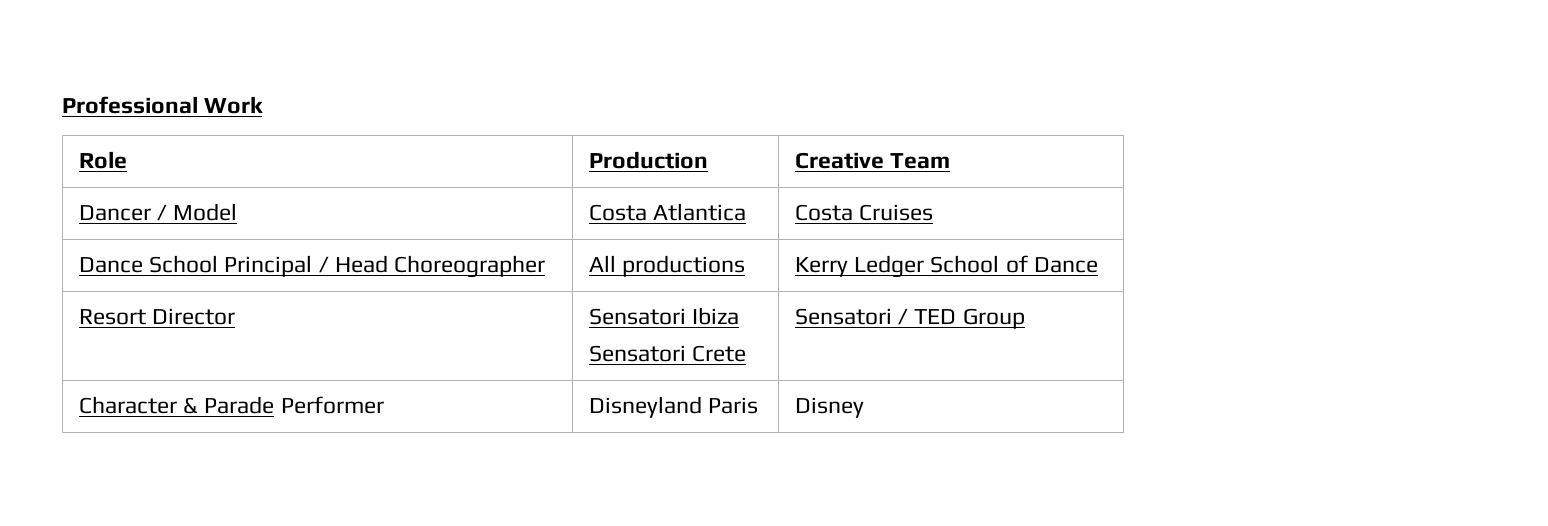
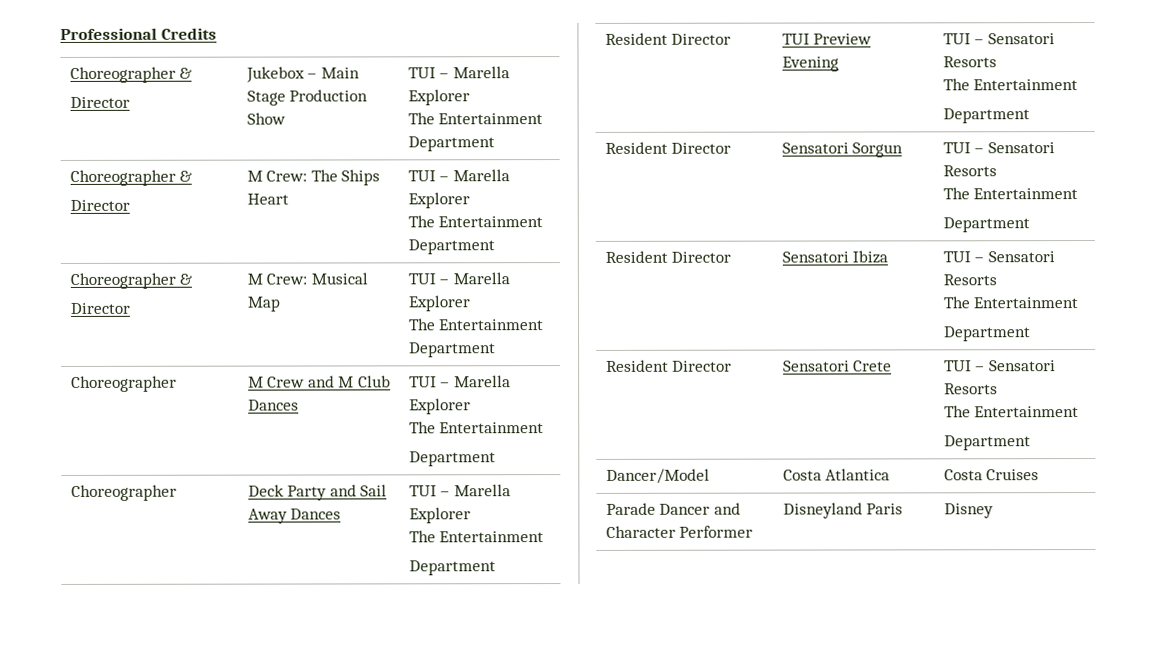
- Professional Work
- Role | Production | Creative Team
- Dancer / Model | Costa Atlantica | Costa Cruises
- Dance School Principal / Head Choreographer | All productions | Kerry Ledger School of Dance
- Resort Director | Sensatori Ibiza
- Sensatori Crete | Sensatori / TED Group
- Character & Parade Performer | Disneyland Paris | Disney
+ Professional Credits
+ Choreographer &
+ Director | Jukebox – Main Stage Production Show | TUI – Marella Explorer
+ The Entertainment Department
+ Choreographer &
+ Director | M Crew: The Ships Heart | TUI – Marella Explorer
+ The Entertainment Department
+ Choreographer &
+ Director | M Crew: Musical Map | TUI – Marella Explorer
+ The Entertainment Department
+ Choreographer | M Crew and M Club Dances | TUI – Marella Explorer
+ The Entertainment
+ Department
+ Choreographer | Deck Party and Sail Away Dances | TUI – Marella Explorer
+ The Entertainment
+ Department
+ Resident Director | TUI Preview Evening | TUI – Sensatori Resorts
+ The Entertainment
+ Department
+ Resident Director | Sensatori Sorgun | TUI – Sensatori Resorts
+ The Entertainment
+ Department
+ Resident Director | Sensatori Ibiza | TUI – Sensatori Resorts
+ The Entertainment
+ Department
+ Resident Director | Sensatori Crete | TUI – Sensatori Resorts
+ The Entertainment
+ Department
+ Dancer/Model | Costa Atlantica | Costa Cruises
+ Parade Dancer and Character Performer | Disneyland Paris | Disney

